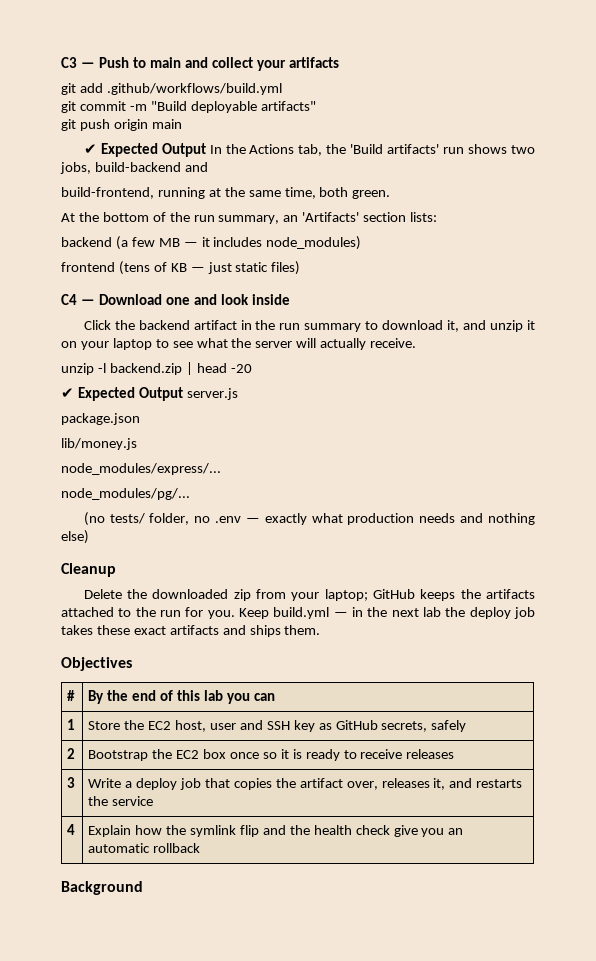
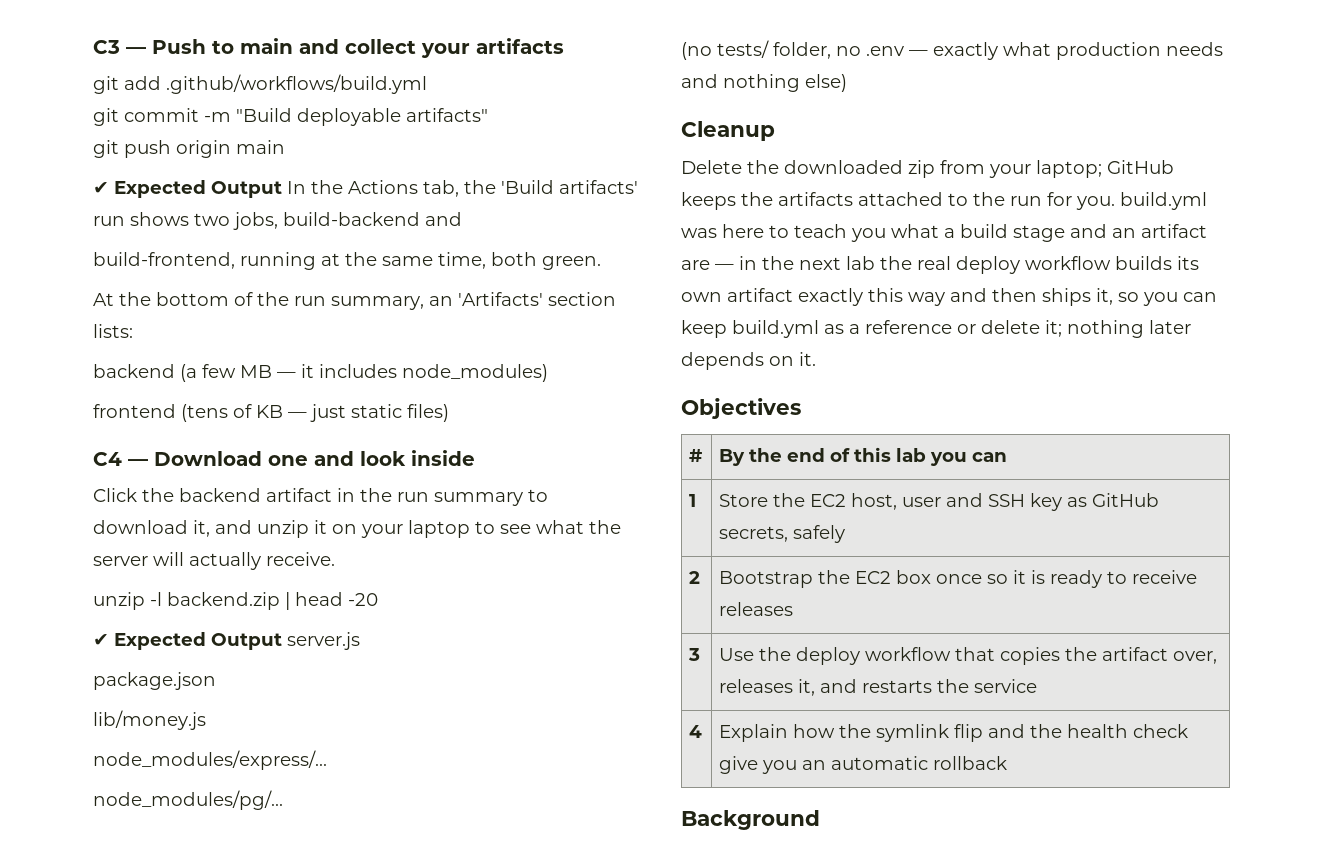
- Delete the downloaded zip from your laptop; GitHub keeps the artifacts attached to the run for you. Keep build.yml — in the next lab the deploy job takes these exact artifacts and ships them.
+ Delete the downloaded zip from your laptop; GitHub keeps the artifacts attached to the run for you. build.yml was here to teach you what a build stage and an artifact are — in the next lab the real deploy workflow builds its own artifact exactly this way and then ships it, so you can keep build.yml as a reference or delete it; nothing later depends on it.
- 3 | Write a deploy job that copies the artifact over, releases it, and restarts the service
+ 3 | Use the deploy workflow that copies the artifact over, releases it, and restarts the service

